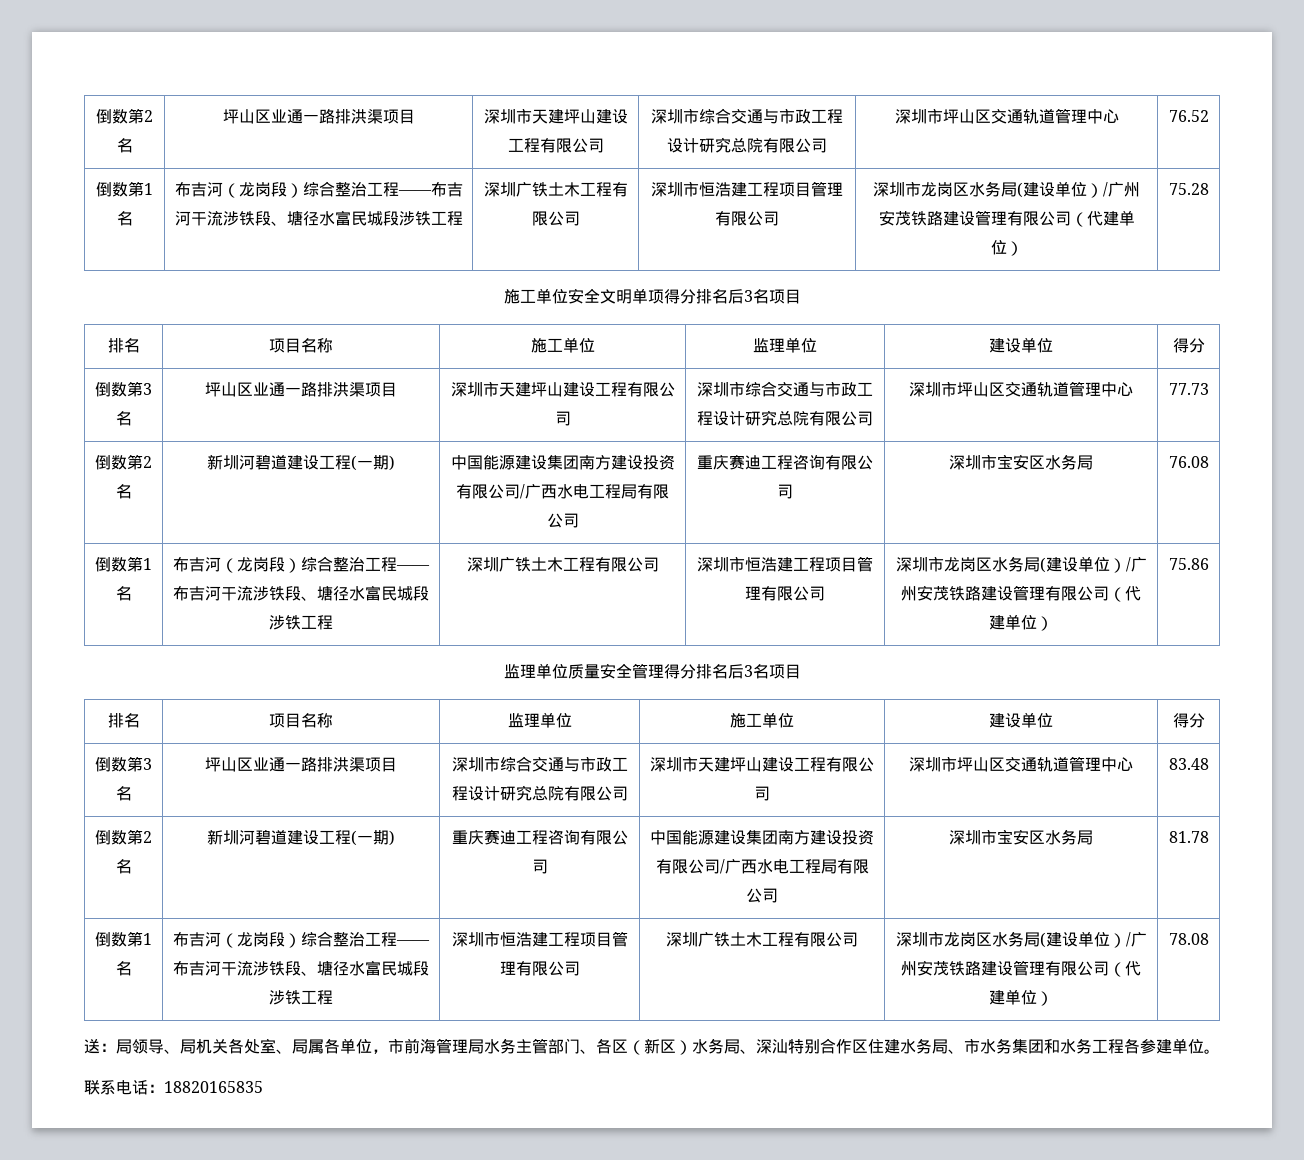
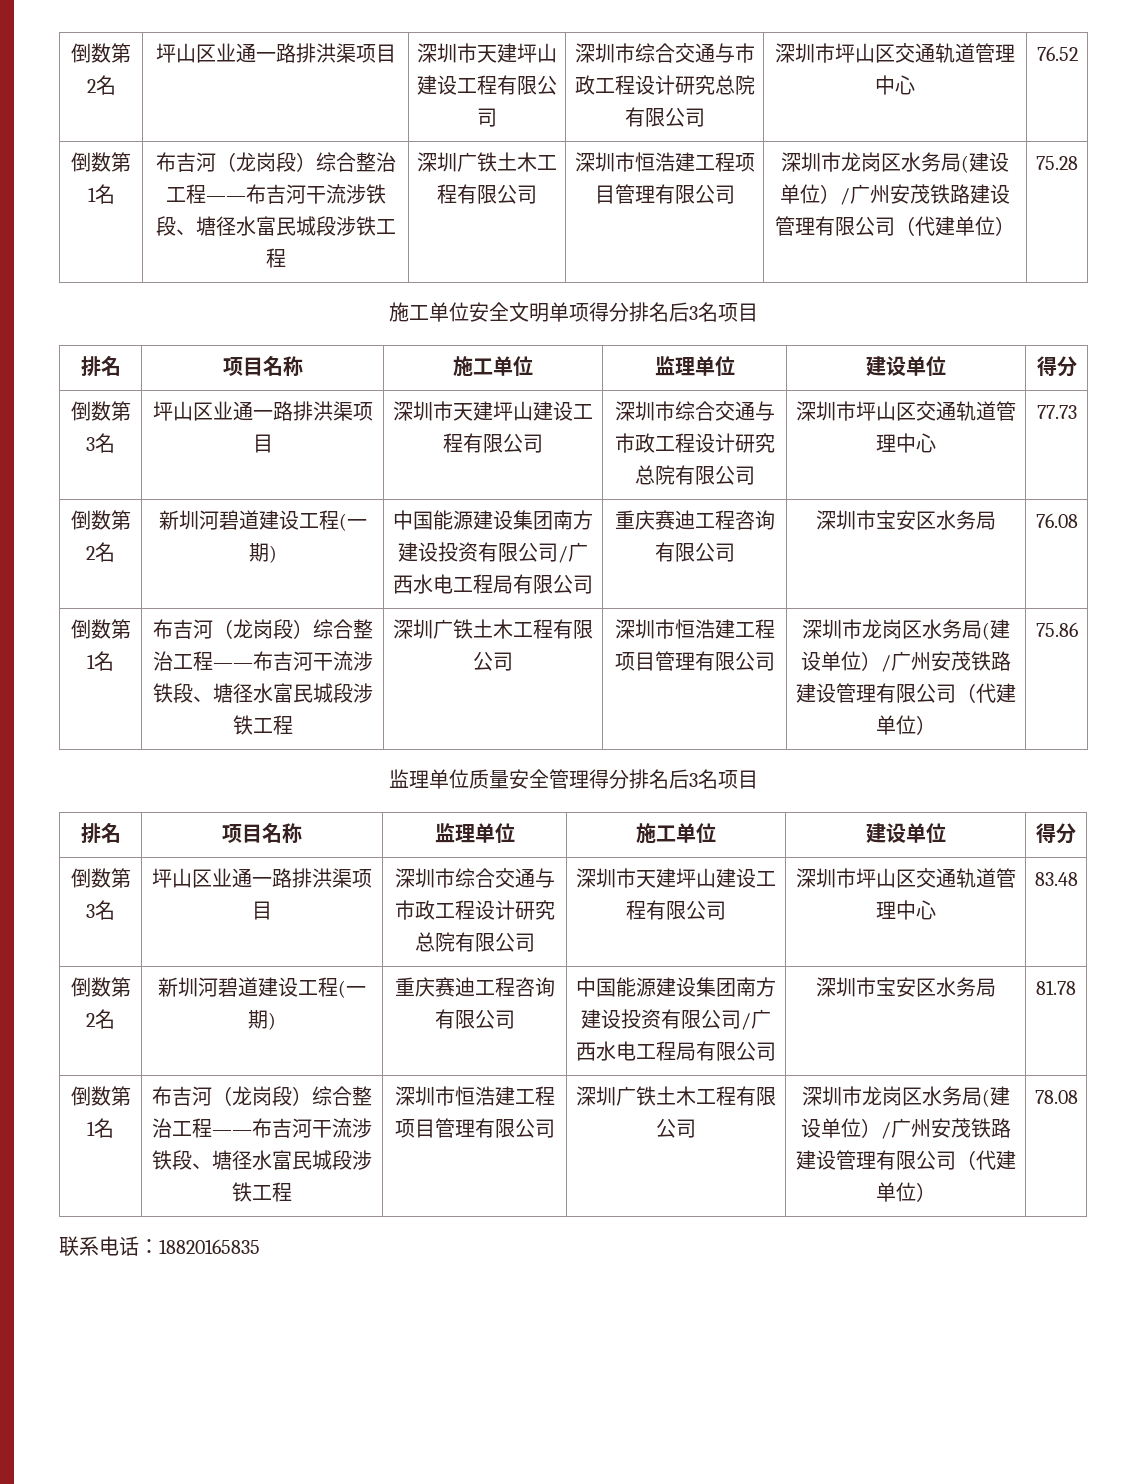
- 送：局领导、局机关各处室、局属各单位，市前海管理局水务主管部门、各区（新区）水务局、深汕特别合作区住建水务局、市水务集团和水务工程各参建单位。

